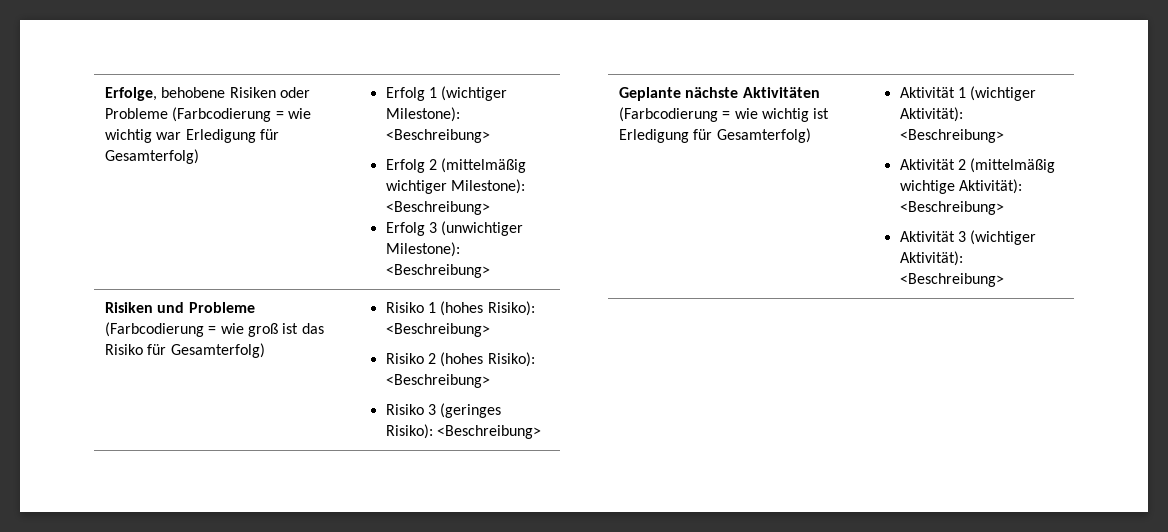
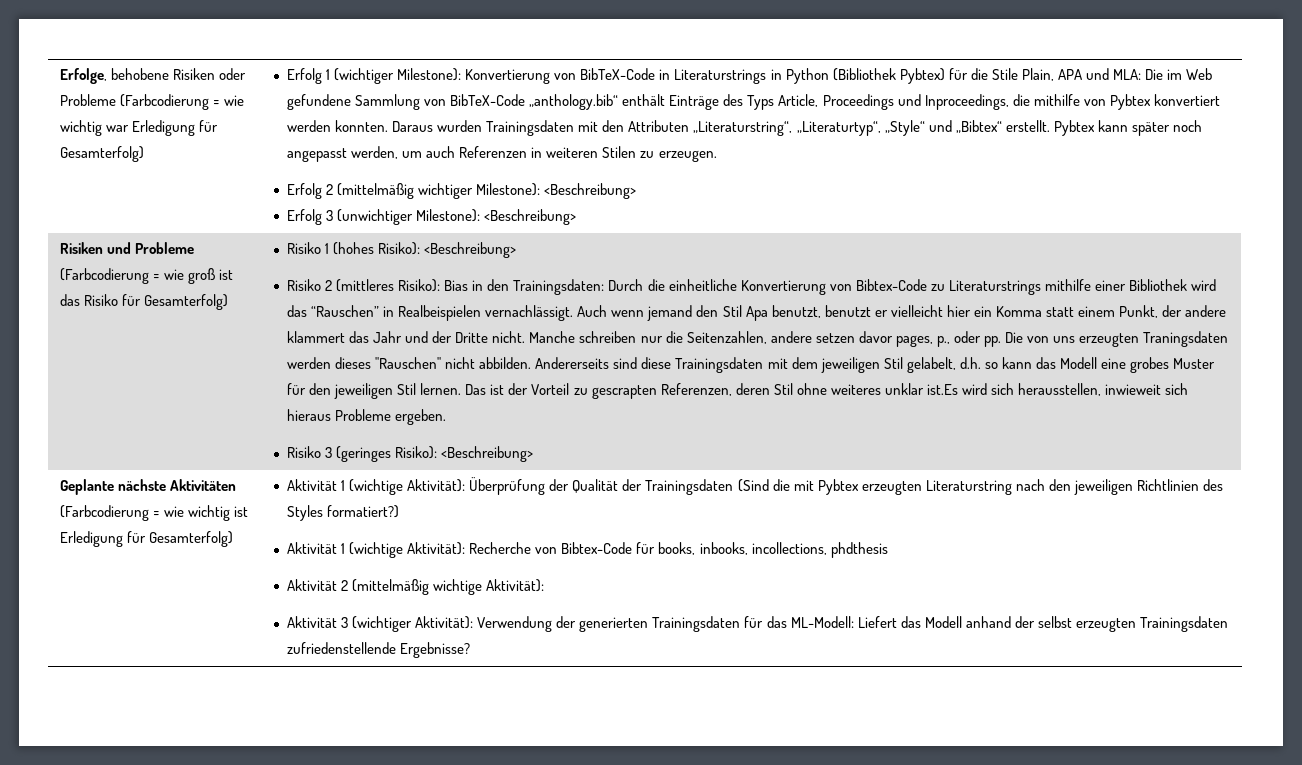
- Erfolg 1 (wichtiger Milestone): <Beschreibung>
+ Erfolg 1 (wichtiger Milestone): Konvertierung von BibTeX-Code in Literaturstrings in Python (Bibliothek Pybtex) für die Stile Plain, APA und MLA: Die im Web gefundene Sammlung von BibTeX-Code „anthology.bib“ enthält Einträge des Typs Article, Proceedings und Inproceedings, die mithilfe von Pybtex konvertiert werden konnten. Daraus wurden Trainingsdaten mit den Attributen „Literaturstring“, „Literaturtyp“, „Style“ und „Bibtex“ erstellt. Pybtex kann später noch angepasst werden, um auch Referenzen in weiteren Stilen zu erzeugen.
- Risiko 2 (hohes Risiko): <Beschreibung>
+ Risiko 2 (mittleres Risiko): Bias in den Trainingsdaten: Durch die einheitliche Konvertierung von Bibtex-Code zu Literaturstrings mithilfe einer Bibliothek wird das “Rauschen” in Realbeispielen vernachlässigt. Auch wenn jemand den Stil Apa benutzt, benutzt er vielleicht hier ein Komma statt einem Punkt, der andere klammert das Jahr und der Dritte nicht. Manche schreiben nur die Seitenzahlen, andere setzen davor pages, p., oder pp. Die von uns erzeugten Traningsdaten werden dieses "Rauschen" nicht abbilden. Andererseits sind diese Trainingsdaten mit dem jeweiligen Stil gelabelt, d.h. so kann das Modell eine grobes Muster für den jeweiligen Stil lernen. Das ist der Vorteil zu gescrapten Referenzen, deren Stil ohne weiteres unklar ist.Es wird sich herausstellen, inwieweit sich hieraus Probleme ergeben.
- Aktivität 1 (wichtiger Aktivität): <Beschreibung>
+ Aktivität 1 (wichtige Aktivität): Überprüfung der Qualität der Trainingsdaten (Sind die mit Pybtex erzeugten Literaturstring nach den jeweiligen Richtlinien des Styles formatiert?)
+ Aktivität 1 (wichtige Aktivität): Recherche von Bibtex-Code für books, inbooks, incollections, phdthesis
- Aktivität 2 (mittelmäßig wichtige Aktivität): <Beschreibung>
+ Aktivität 2 (mittelmäßig wichtige Aktivität):
- Aktivität 3 (wichtiger Aktivität): <Beschreibung>
+ Aktivität 3 (wichtiger Aktivität): Verwendung der generierten Trainingsdaten für das ML-Modell: Liefert das Modell anhand der selbst erzeugten Trainingsdaten zufriedenstellende Ergebnisse?

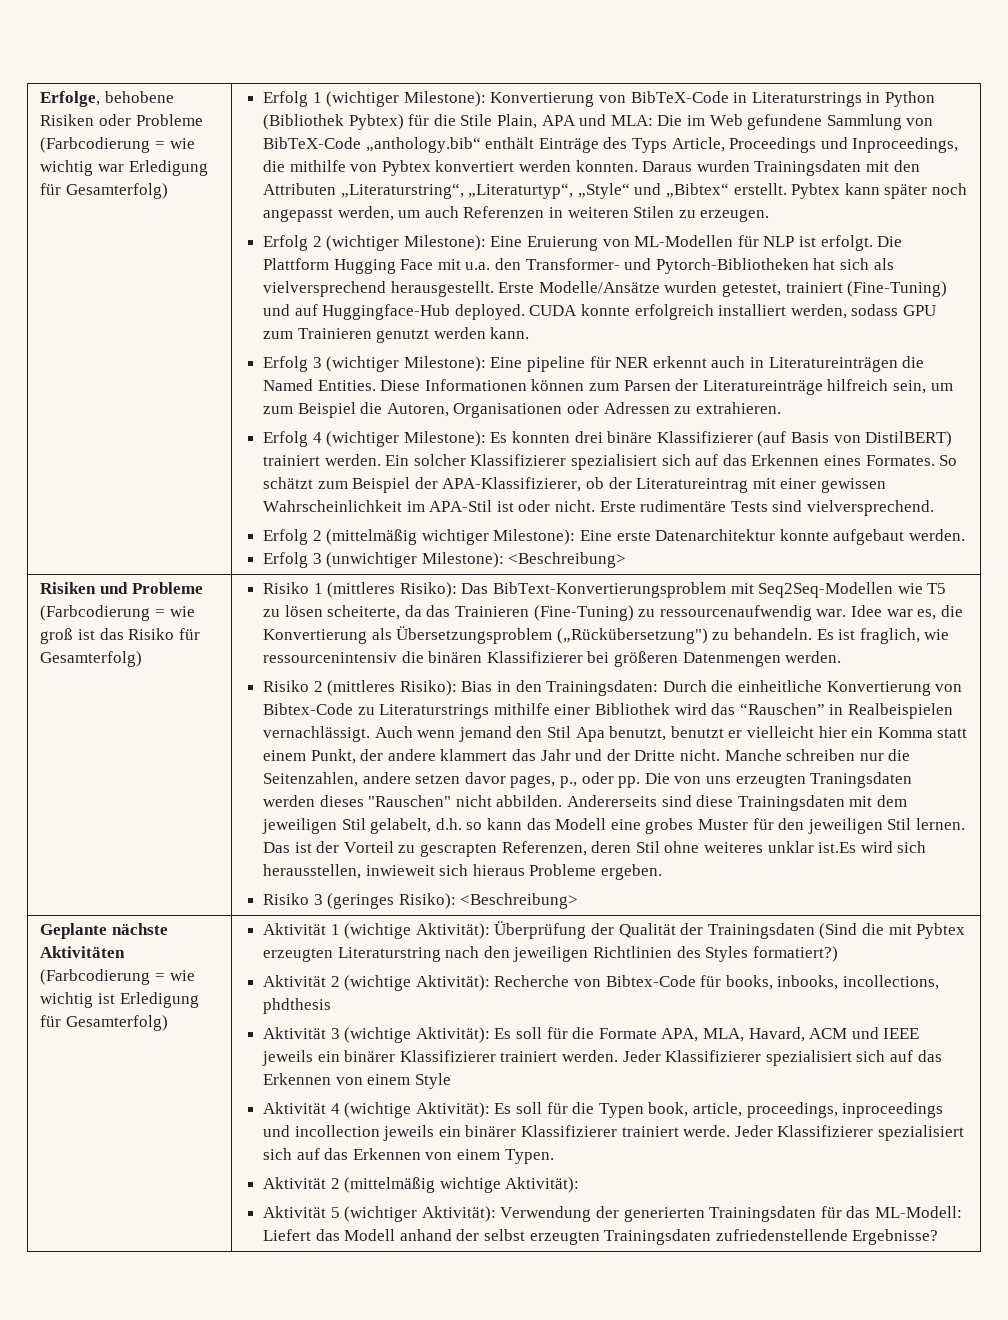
+ Erfolg 2 (wichtiger Milestone): Eine Eruierung von ML-Modellen für NLP ist erfolgt. Die Plattform Hugging Face mit u.a. den Transformer- und Pytorch-Bibliotheken hat sich als vielversprechend herausgestellt. Erste Modelle/Ansätze wurden getestet, trainiert (Fine-Tuning) und auf Huggingface-Hub deployed. CUDA konnte erfolgreich installiert werden, sodass GPU zum Trainieren genutzt werden kann.
+ Erfolg 3 (wichtiger Milestone): Eine pipeline für NER erkennt auch in Literatureinträgen die Named Entities. Diese Informationen können zum Parsen der Literatureinträge hilfreich sein, um zum Beispiel die Autoren, Organisationen oder Adressen zu extrahieren.
+ Erfolg 4 (wichtiger Milestone): Es konnten drei binäre Klassifizierer (auf Basis von DistilBERT) trainiert werden. Ein solcher Klassifizierer spezialisiert sich auf das Erkennen eines Formates. So schätzt zum Beispiel der APA-Klassifizierer, ob der Literatureintrag mit einer gewissen Wahrscheinlichkeit im APA-Stil ist oder nicht. Erste rudimentäre Tests sind vielversprechend.
- Erfolg 2 (mittelmäßig wichtiger Milestone): <Beschreibung>
+ Erfolg 2 (mittelmäßig wichtiger Milestone): Eine erste Datenarchitektur konnte aufgebaut werden.
- Risiko 1 (hohes Risiko): <Beschreibung>
+ Risiko 1 (mittleres Risiko): Das BibText-Konvertierungsproblem mit Seq2Seq-Modellen wie T5 zu lösen scheiterte, da das Trainieren (Fine-Tuning) zu ressourcenaufwendig war. Idee war es, die Konvertierung als Übersetzungsproblem („Rückübersetzung") zu behandeln. Es ist fraglich, wie ressourcenintensiv die binären Klassifizierer bei größeren Datenmengen werden.
- Aktivität 1 (wichtige Aktivität): Recherche von Bibtex-Code für books, inbooks, incollections, phdthesis
+ Aktivität 2 (wichtige Aktivität): Recherche von Bibtex-Code für books, inbooks, incollections, phdthesis
+ Aktivität 3 (wichtige Aktivität): Es soll für die Formate APA, MLA, Havard, ACM und IEEE jeweils ein binärer Klassifizierer trainiert werden. Jeder Klassifizierer spezialisiert sich auf das Erkennen von einem Style
+ Aktivität 4 (wichtige Aktivität): Es soll für die Typen book, article, proceedings, inproceedings und incollection jeweils ein binärer Klassifizierer trainiert werde. Jeder Klassifizierer spezialisiert sich auf das Erkennen von einem Typen.
- Aktivität 3 (wichtiger Aktivität): Verwendung der generierten Trainingsdaten für das ML-Modell: Liefert das Modell anhand der selbst erzeugten Trainingsdaten zufriedenstellende Ergebnisse?
+ Aktivität 5 (wichtiger Aktivität): Verwendung der generierten Trainingsdaten für das ML-Modell: Liefert das Modell anhand der selbst erzeugten Trainingsdaten zufriedenstellende Ergebnisse?

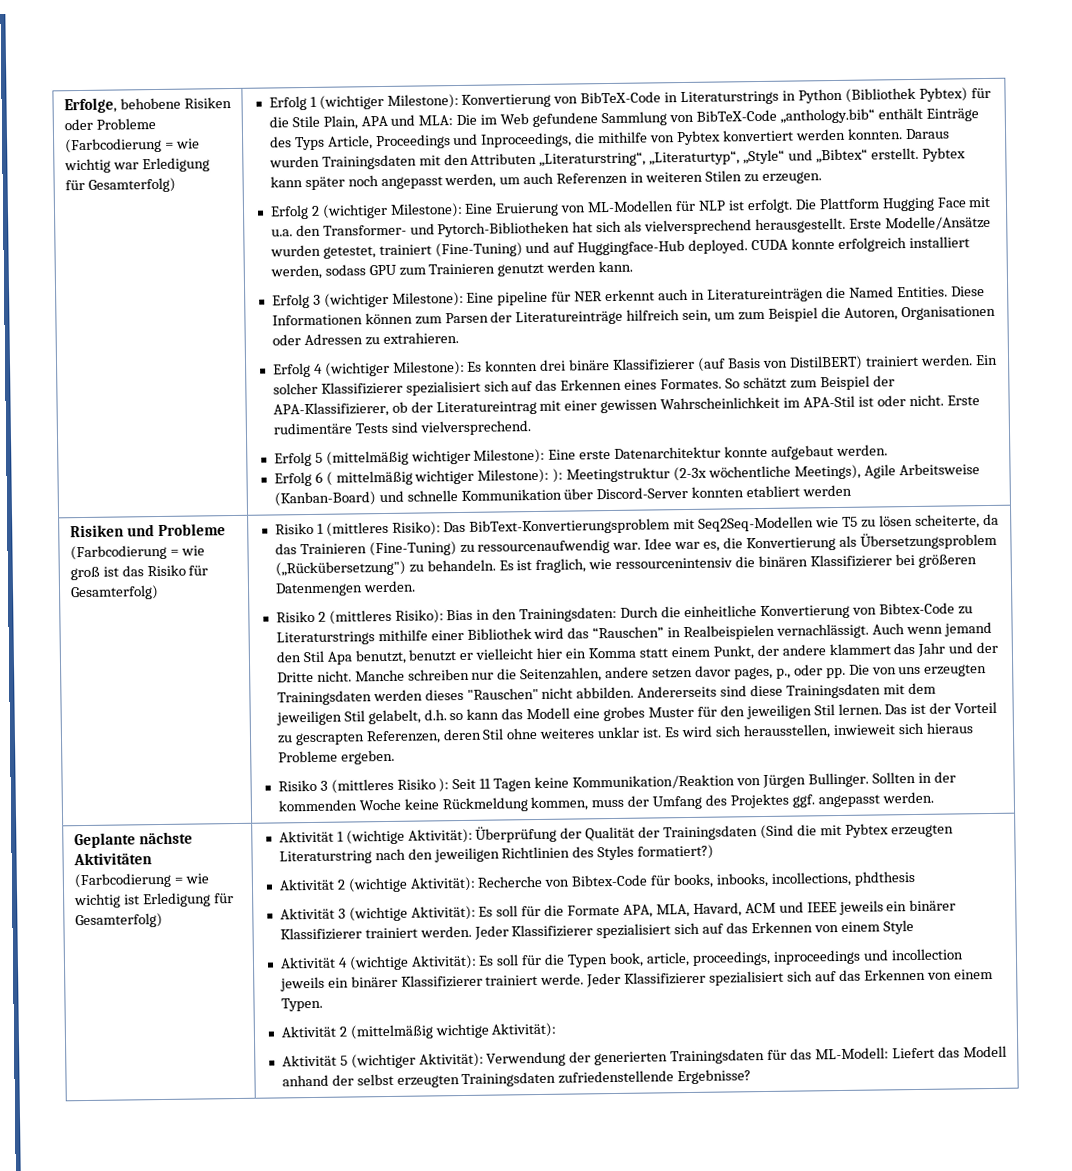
- Erfolg 2 (mittelmäßig wichtiger Milestone): Eine erste Datenarchitektur konnte aufgebaut werden.
+ Erfolg 5 (mittelmäßig wichtiger Milestone): Eine erste Datenarchitektur konnte aufgebaut werden.
- Erfolg 3 (unwichtiger Milestone): <Beschreibung>
+ Erfolg 6 ( mittelmäßig wichtiger Milestone): ): Meetingstruktur (2-3x wöchentliche Meetings), Agile Arbeitsweise (Kanban-Board) und schnelle Kommunikation über Discord-Server konnten etabliert werden
- Manche schreiben nur die Seitenzahlen, andere setzen davor pages, p., oder pp. Die von uns erzeugten Traningsdaten werden dieses "Rauschen" nicht abbilden.
+ Manche schreiben nur die Seitenzahlen, andere setzen davor pages, p., oder pp. Die von uns erzeugten Trainingsdaten werden dieses "Rauschen" nicht abbilden.
- Das ist der Vorteil zu gescrapten Referenzen, deren Stil ohne weiteres unklar ist.Es wird sich herausstellen, inwieweit sich hieraus Probleme ergeben.
+ Das ist der Vorteil zu gescrapten Referenzen, deren Stil ohne weiteres unklar ist. Es wird sich herausstellen, inwieweit sich hieraus Probleme ergeben.
- Risiko 3 (geringes Risiko): <Beschreibung>
+ Risiko 3 (mittleres Risiko ): Seit 11 Tagen keine Kommunikation/Reaktion von Jürgen Bullinger. Sollten in der kommenden Woche keine Rückmeldung kommen, muss der Umfang des Projektes ggf. angepasst werden.

